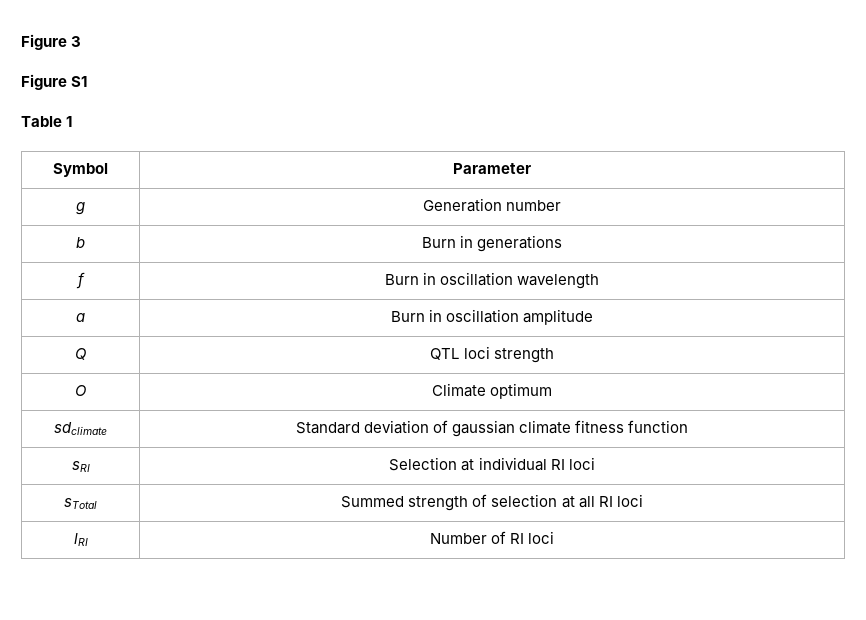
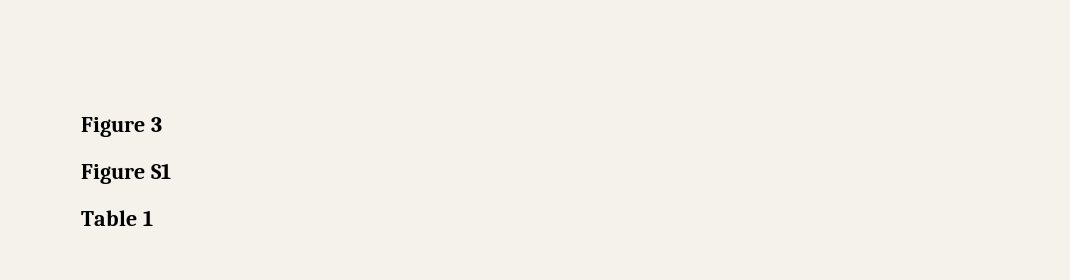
- Symbol | Parameter
- g | Generation number
- b | Burn in generations
- f | Burn in oscillation wavelength
- a | Burn in oscillation amplitude
- Q | QTL loci strength
- O | Climate optimum
- sdclimate | Standard deviation of gaussian climate fitness function
- sRI | Selection at individual RI loci
- sTotal | Summed strength of selection at all RI loci
- lRI | Number of RI loci

